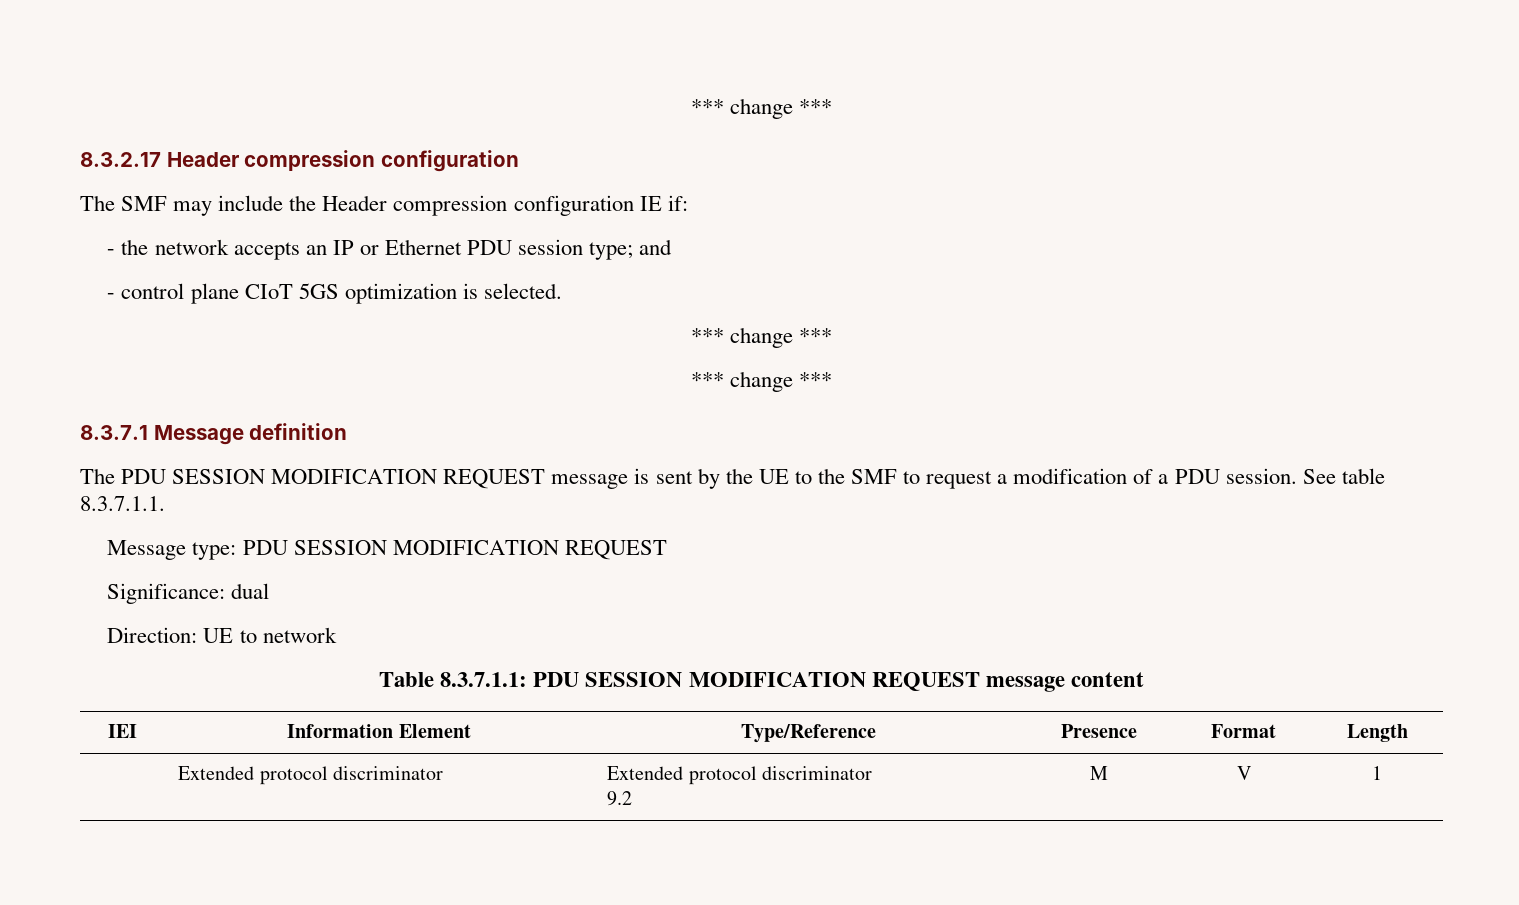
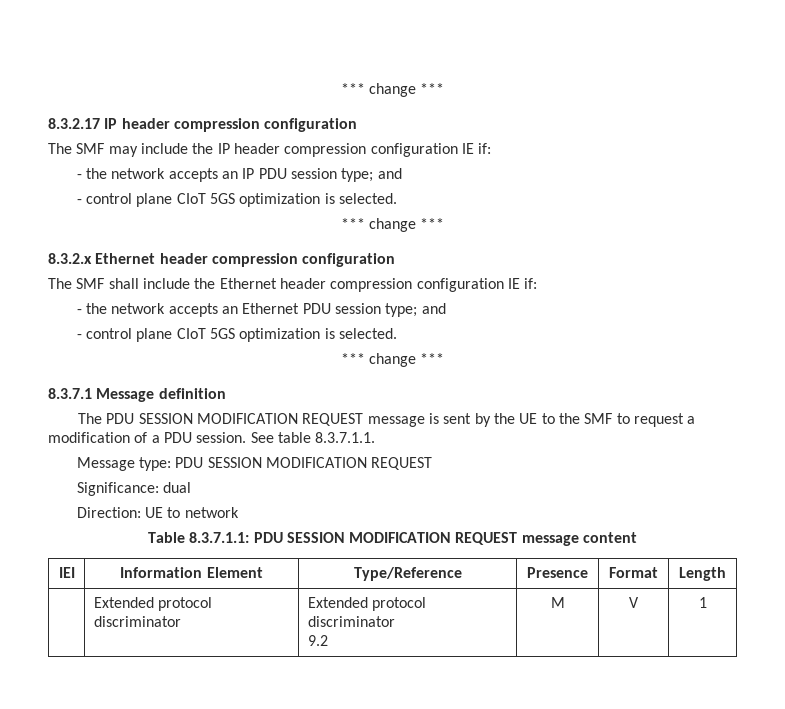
- 8.3.2.17 Header compression configuration
+ 8.3.2.17 IP header compression configuration
- The SMF may include the Header compression configuration IE if:
+ The SMF may include the IP header compression configuration IE if:
- - the network accepts an IP or Ethernet PDU session type; and
+ - the network accepts an IP PDU session type; and
+ 8.3.2.x Ethernet header compression configuration
+ The SMF shall include the Ethernet header compression configuration IE if:
+ - the network accepts an Ethernet PDU session type; and
+ - control plane CIoT 5GS optimization is selected.

